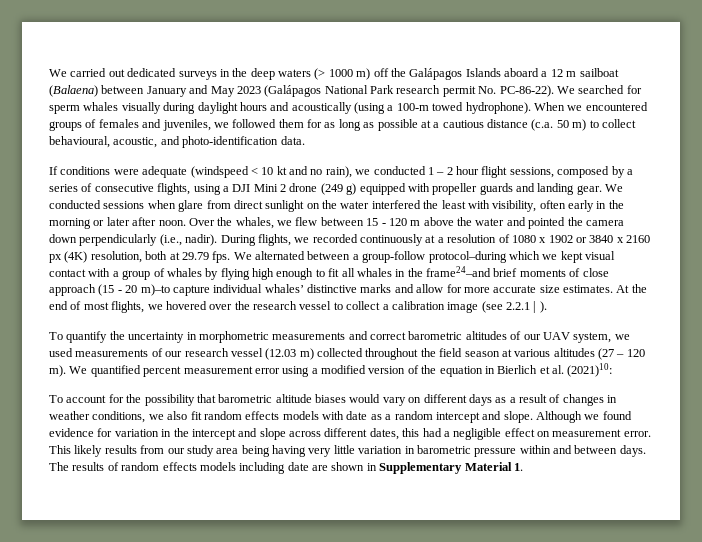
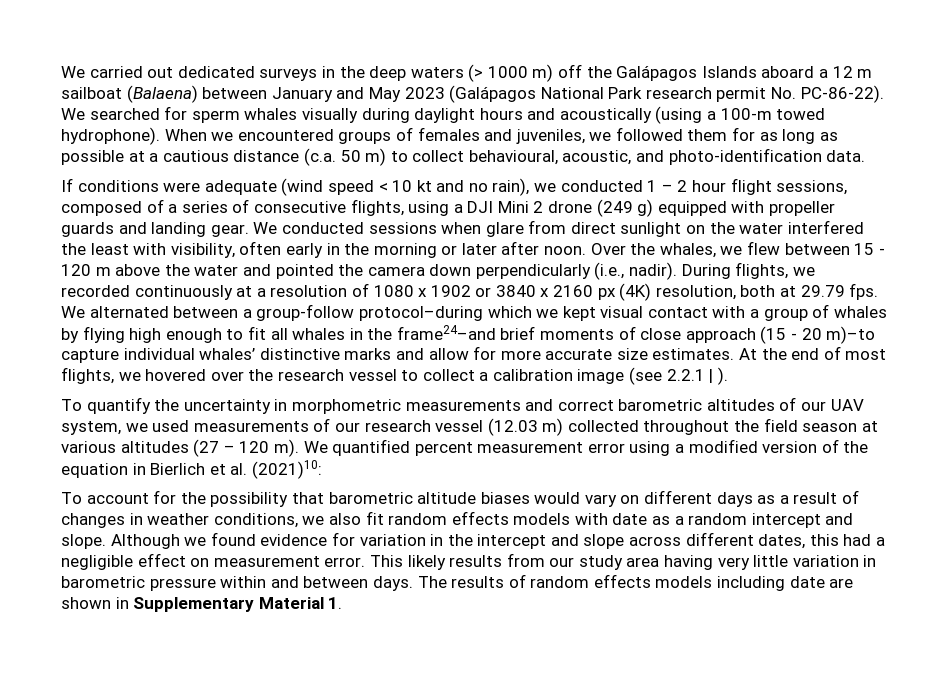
- If conditions were adequate (windspeed < 10 kt and no rain), we conducted 1 – 2 hour flight sessions, composed by a series of consecutive flights, using a DJI Mini 2 drone (249 g) equipped with propeller guards and landing gear.
+ If conditions were adequate (wind speed < 10 kt and no rain), we conducted 1 – 2 hour flight sessions, composed of a series of consecutive flights, using a DJI Mini 2 drone (249 g) equipped with propeller guards and landing gear.
- This likely results from our study area being having very little variation in barometric pressure within and between days.
+ This likely results from our study area having very little variation in barometric pressure within and between days.

